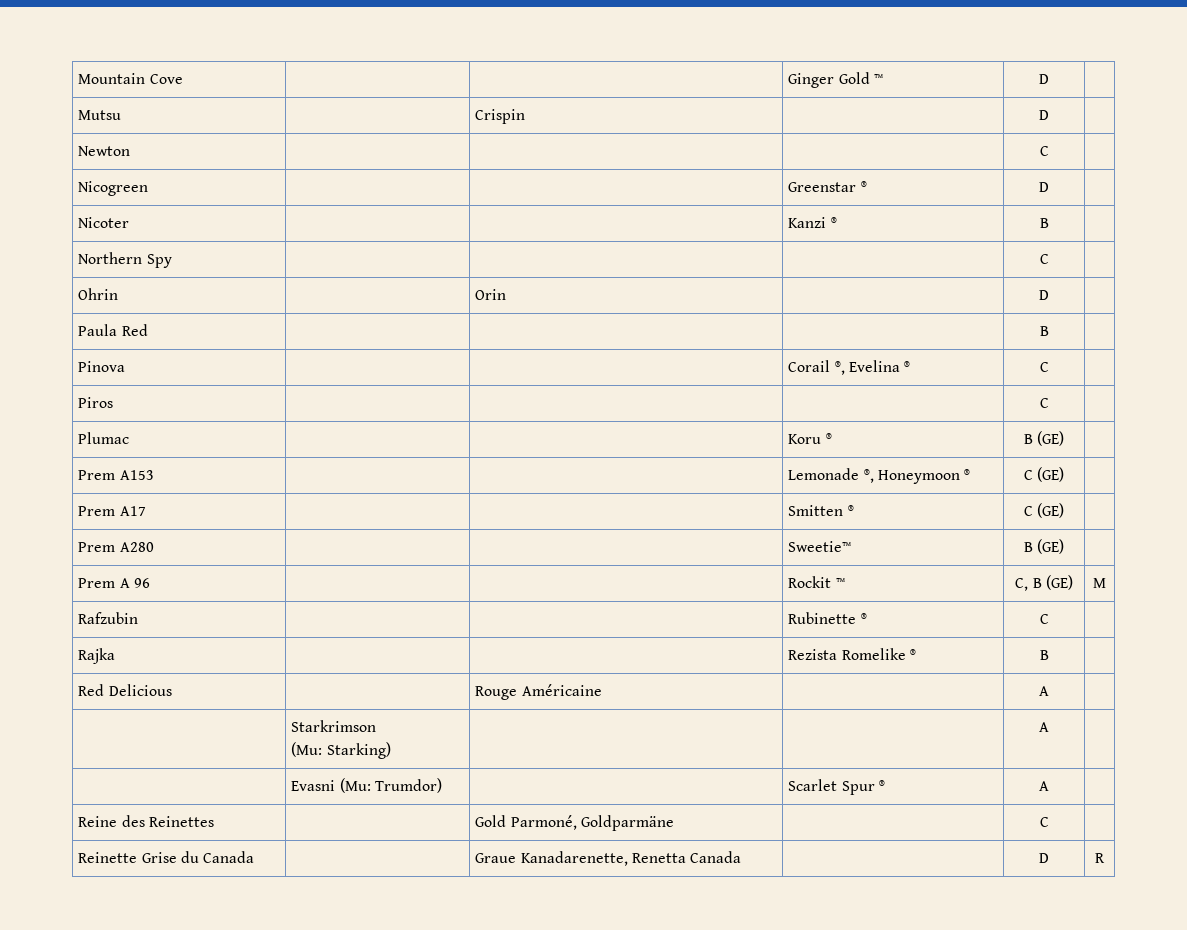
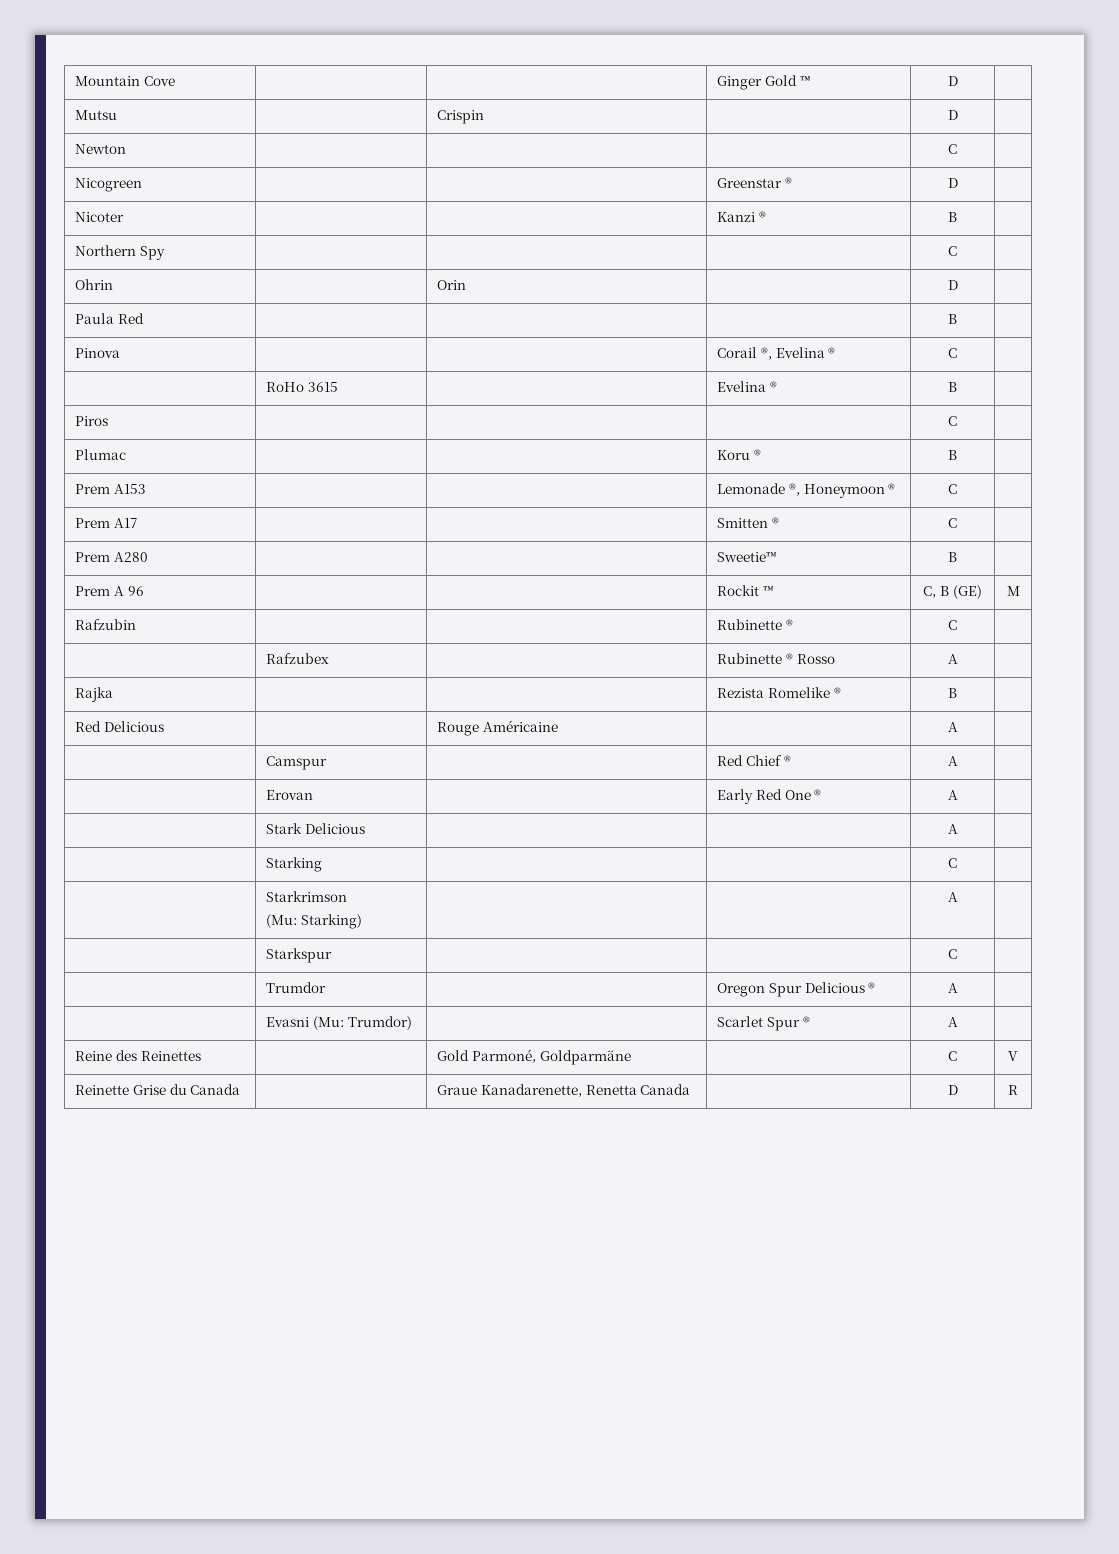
+ | RoHo 3615 | | Evelina ® | B |
- Plumac | | | Koru ® | B (GE) |
+ Plumac | | | Koru ® | B |
- Prem A153 | | | Lemonade ®, Honeymoon ® | C (GE) |
+ Prem A153 | | | Lemonade ®, Honeymoon ® | C |
- Prem A17 | | | Smitten ® | C (GE) |
+ Prem A17 | | | Smitten ® | C |
- Prem A280 | | | Sweetie™ | B (GE) |
+ Prem A280 | | | Sweetie™ | B |
+ | Rafzubex | | Rubinette ® Rosso | A |
+ | Camspur | | Red Chief ® | A |
+ | Erovan | | Early Red One ® | A |
+ | Stark Delicious | | | A |
+ | Starking | | | C |
  | Starkrimson
  (Mu: Starking) | | | A |
+ | Starkspur | | | C |
+ | Trumdor | | Oregon Spur Delicious ® | A |
- Reine des Reinettes | | Gold Parmoné, Goldparmäne | | C |
+ Reine des Reinettes | | Gold Parmoné, Goldparmäne | | C | V

